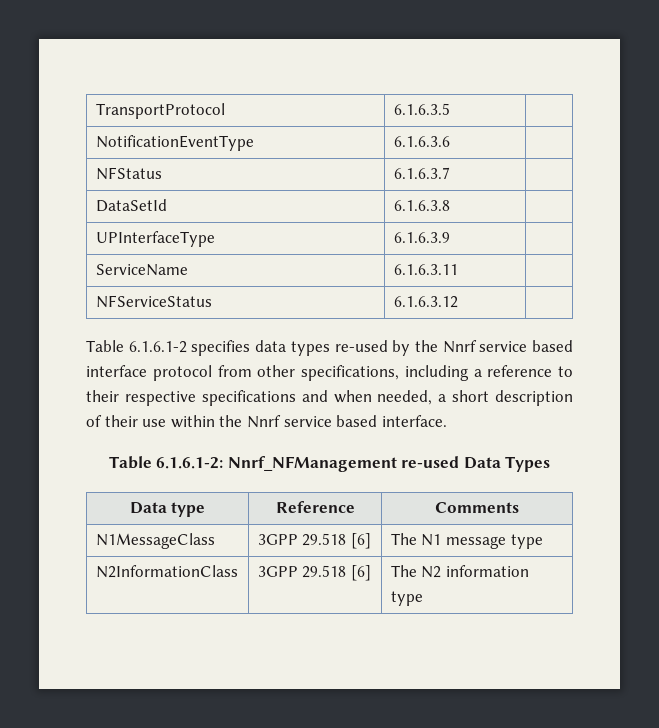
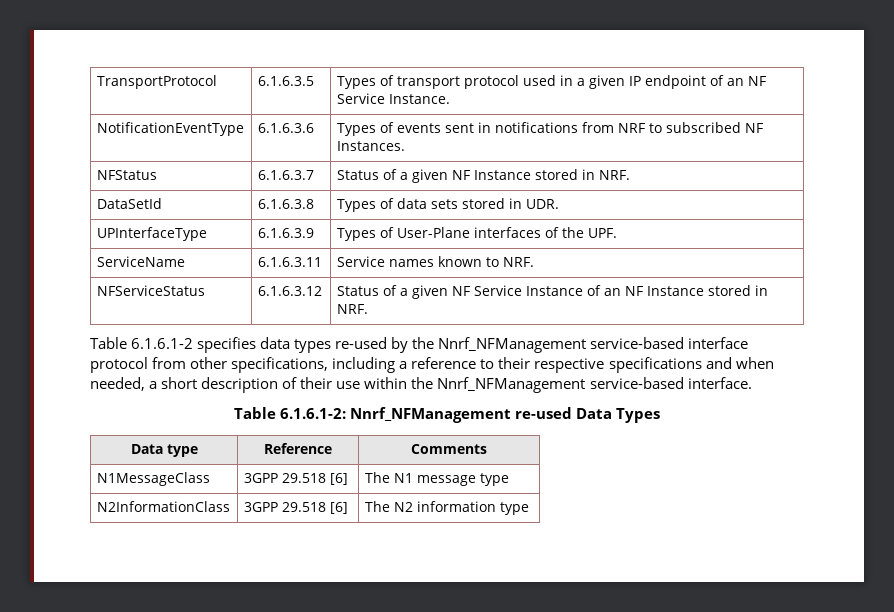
- TransportProtocol | 6.1.6.3.5 |
- NotificationEventType | 6.1.6.3.6 |
- NFStatus | 6.1.6.3.7 |
- DataSetId | 6.1.6.3.8 |
- UPInterfaceType | 6.1.6.3.9 |
- ServiceName | 6.1.6.3.11 |
- NFServiceStatus | 6.1.6.3.12 |
+ TransportProtocol | 6.1.6.3.5 | Types of transport protocol used in a given IP endpoint of an NF Service Instance.
+ NotificationEventType | 6.1.6.3.6 | Types of events sent in notifications from NRF to subscribed NF Instances.
+ NFStatus | 6.1.6.3.7 | Status of a given NF Instance stored in NRF.
+ DataSetId | 6.1.6.3.8 | Types of data sets stored in UDR.
+ UPInterfaceType | 6.1.6.3.9 | Types of User-Plane interfaces of the UPF.
+ ServiceName | 6.1.6.3.11 | Service names known to NRF.
+ NFServiceStatus | 6.1.6.3.12 | Status of a given NF Service Instance of an NF Instance stored in NRF.
- Table 6.1.6.1-2 specifies data types re-used by the Nnrf service based interface protocol from other specifications, including a reference to their respective specifications and when needed, a short description of their use within the Nnrf service based interface.
+ Table 6.1.6.1-2 specifies data types re-used by the Nnrf_NFManagement service-based interface protocol from other specifications, including a reference to their respective specifications and when needed, a short description of their use within the Nnrf_NFManagement service-based interface.

